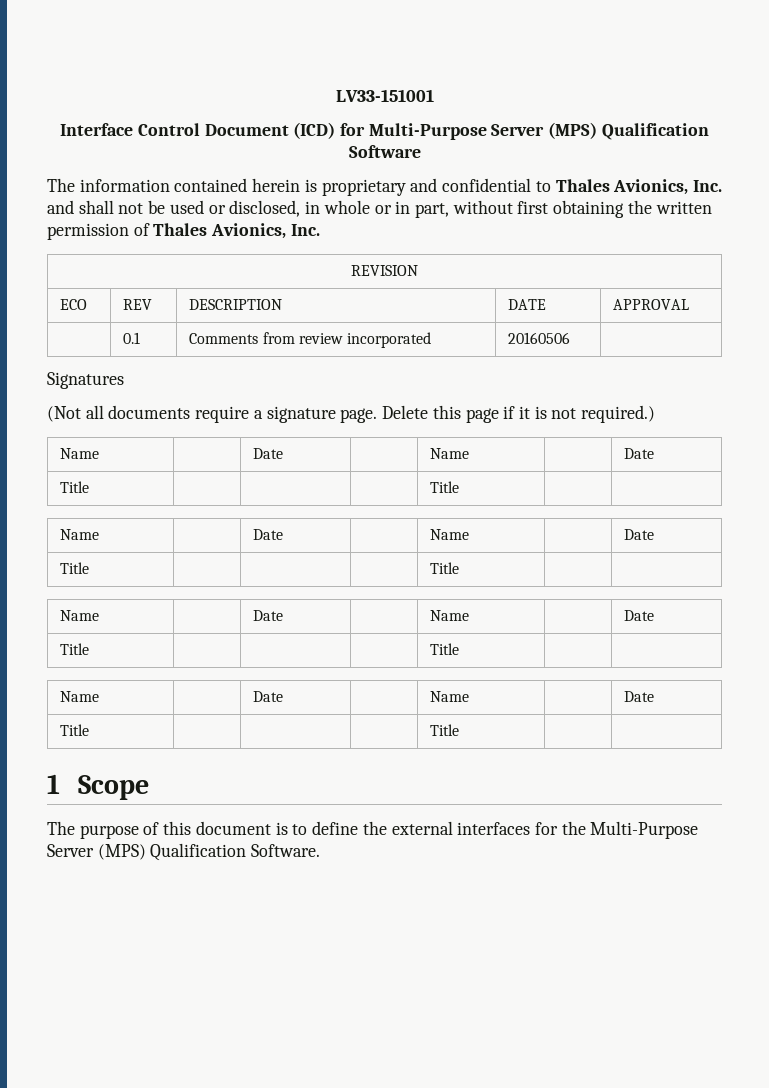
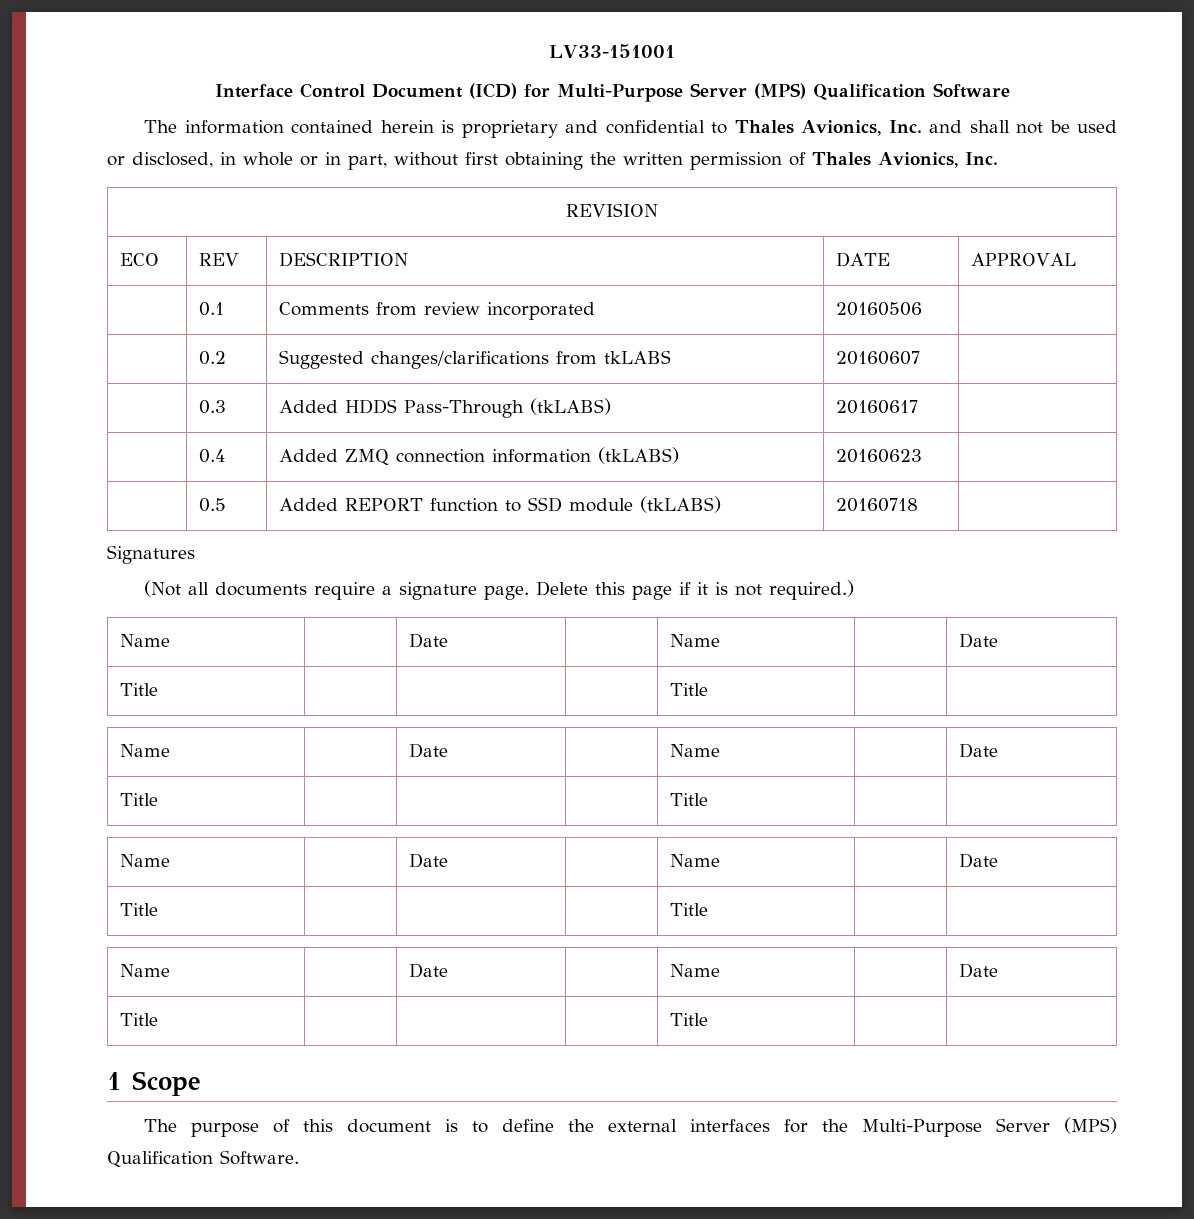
+ | 0.2 | Suggested changes/clarifications from tkLABS | 20160607 |
+ | 0.3 | Added HDDS Pass-Through (tkLABS) | 20160617 |
+ | 0.4 | Added ZMQ connection information (tkLABS) | 20160623 |
+ | 0.5 | Added REPORT function to SSD module (tkLABS) | 20160718 |

